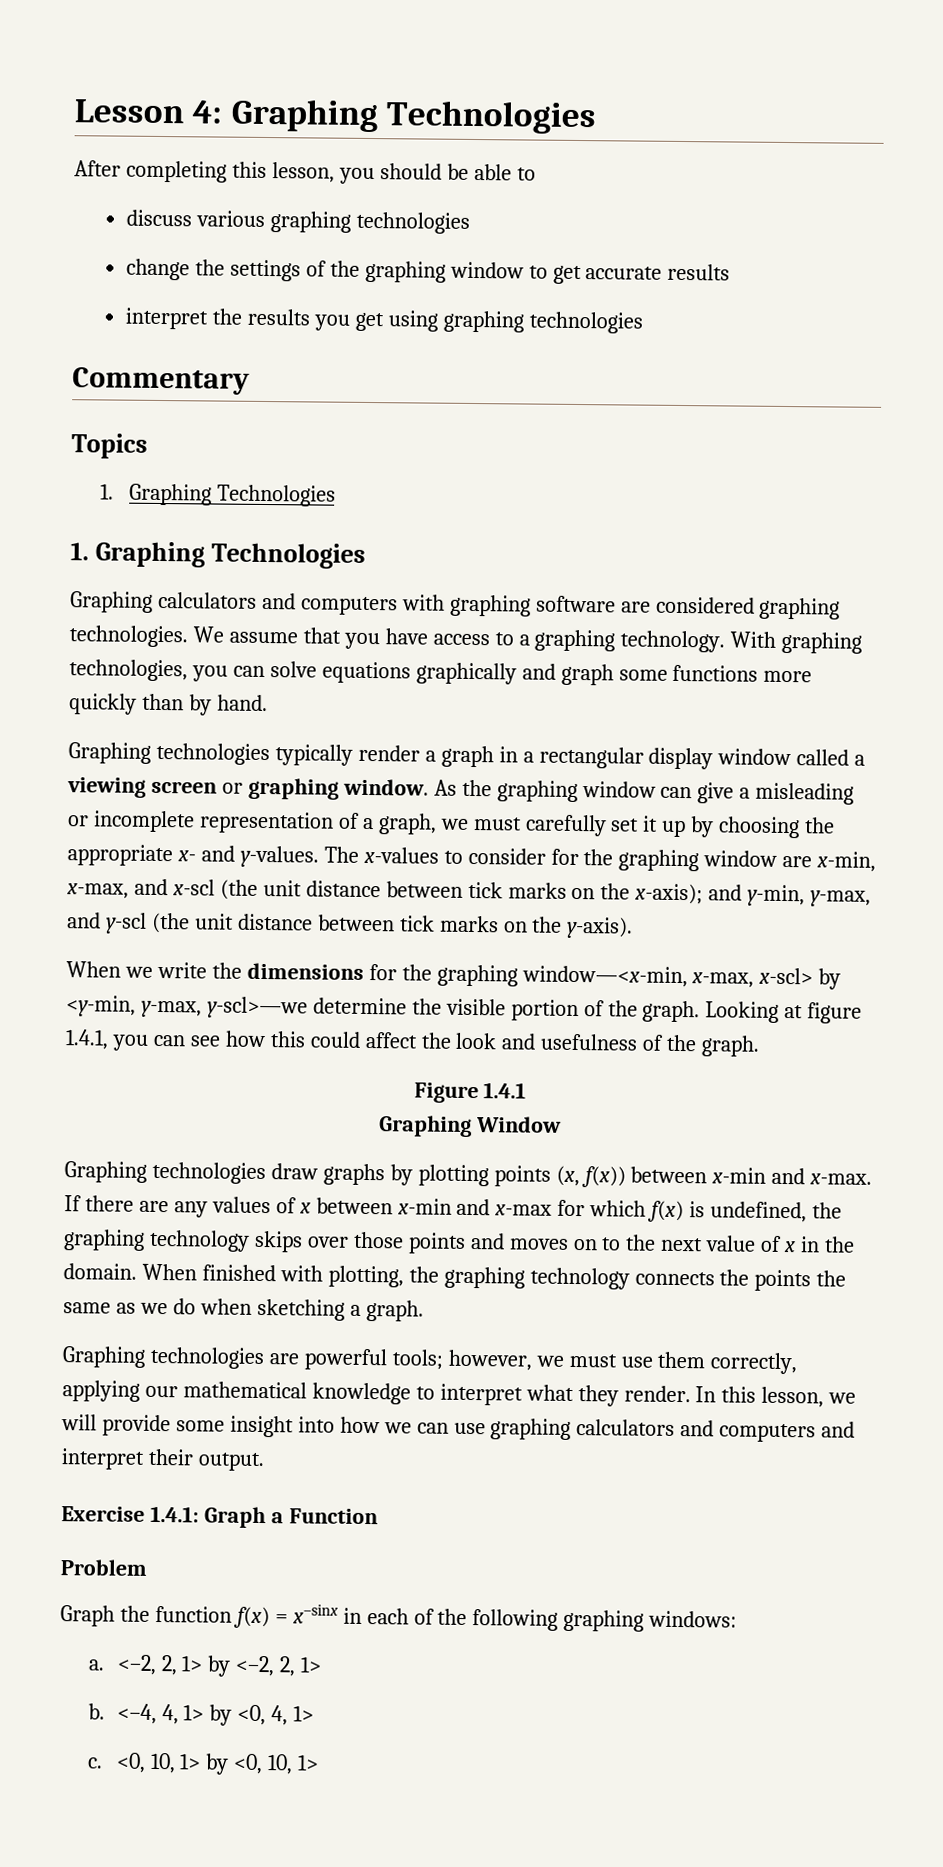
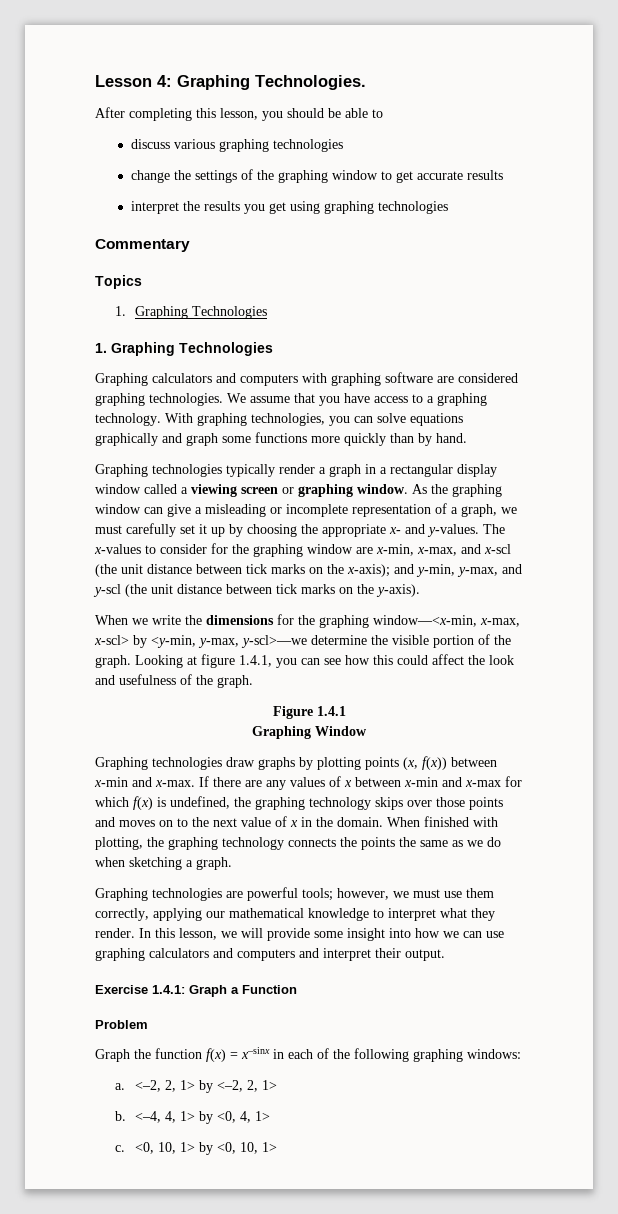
- Lesson 4: Graphing Technologies
+ Lesson 4: Graphing Technologies.

